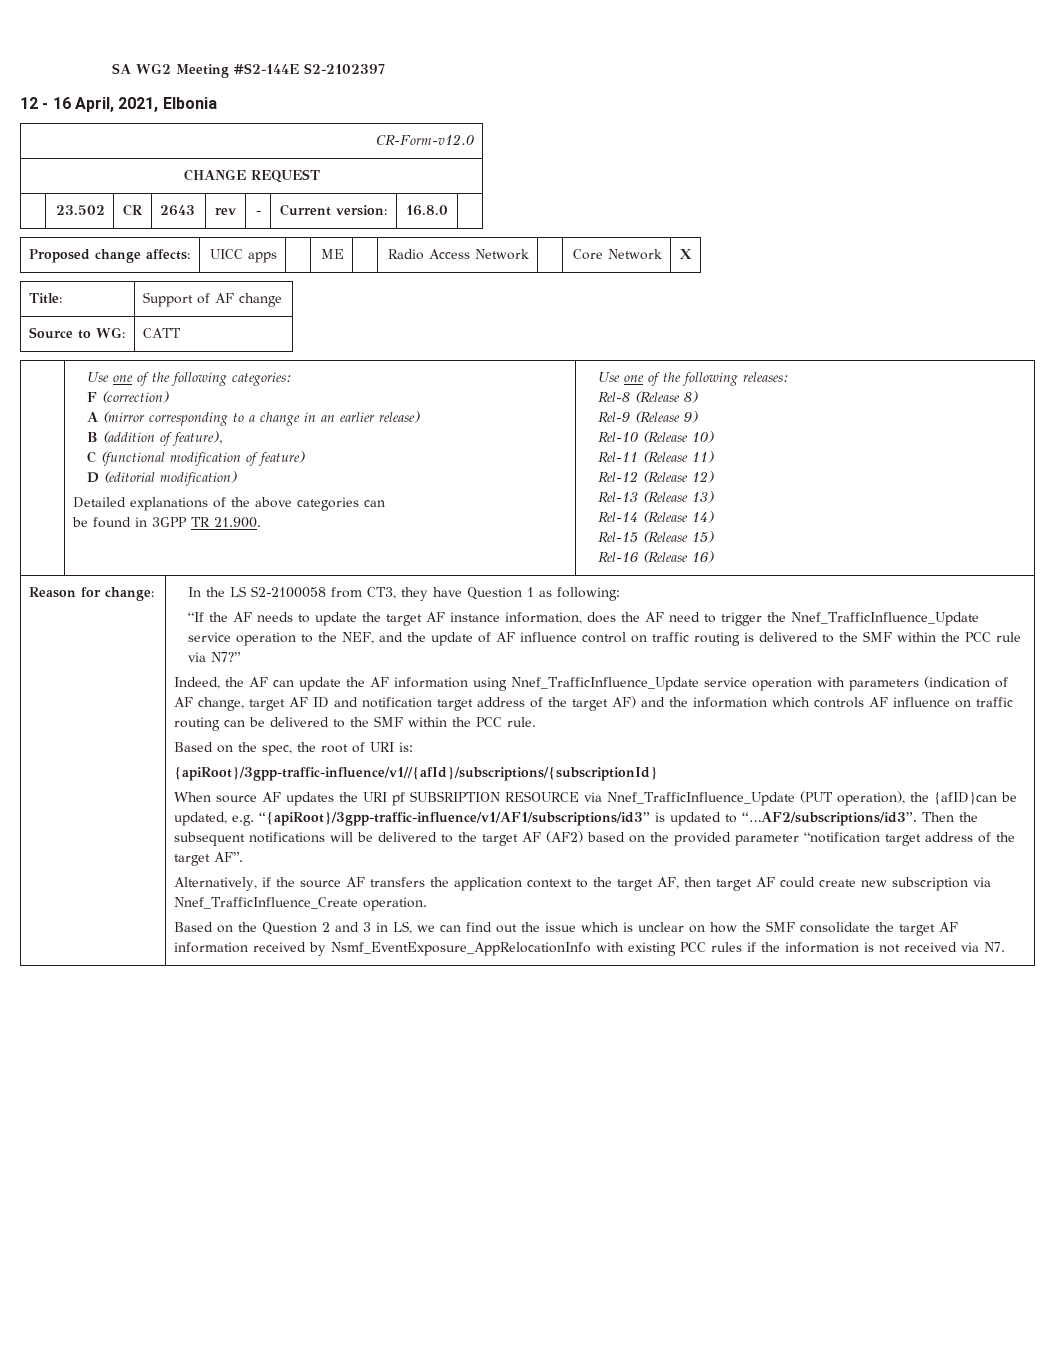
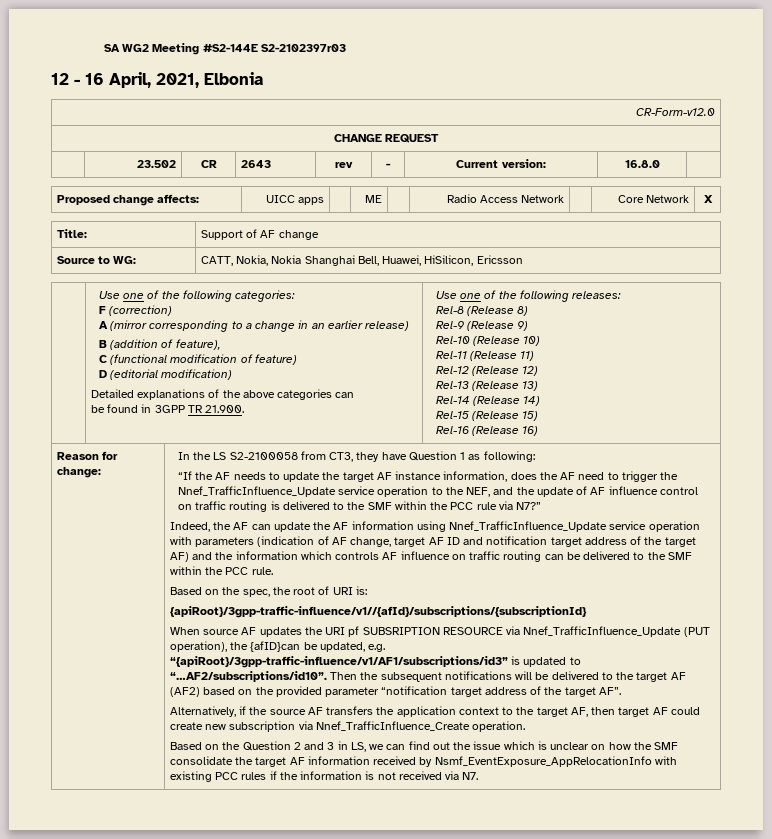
- SA WG2 Meeting #S2-144E S2-2102397
+ SA WG2 Meeting #S2-144E S2-2102397r03
- Source to WG: | CATT
+ Source to WG: | CATT, Nokia, Nokia Shanghai Bell, Huawei, HiSilicon, Ericsson
- When source AF updates the URI pf SUBSRIPTION RESOURCE via Nnef_TrafficInfluence_Update (PUT operation), the {afID}can be updated, e.g. “{apiRoot}/3gpp-traffic-influence/v1/AF1/subscriptions/id3” is updated to “…AF2/subscriptions/id3”.
+ When source AF updates the URI pf SUBSRIPTION RESOURCE via Nnef_TrafficInfluence_Update (PUT operation), the {afID}can be updated, e.g. “{apiRoot}/3gpp-traffic-influence/v1/AF1/subscriptions/id3” is updated to “…AF2/subscriptions/id10”.

